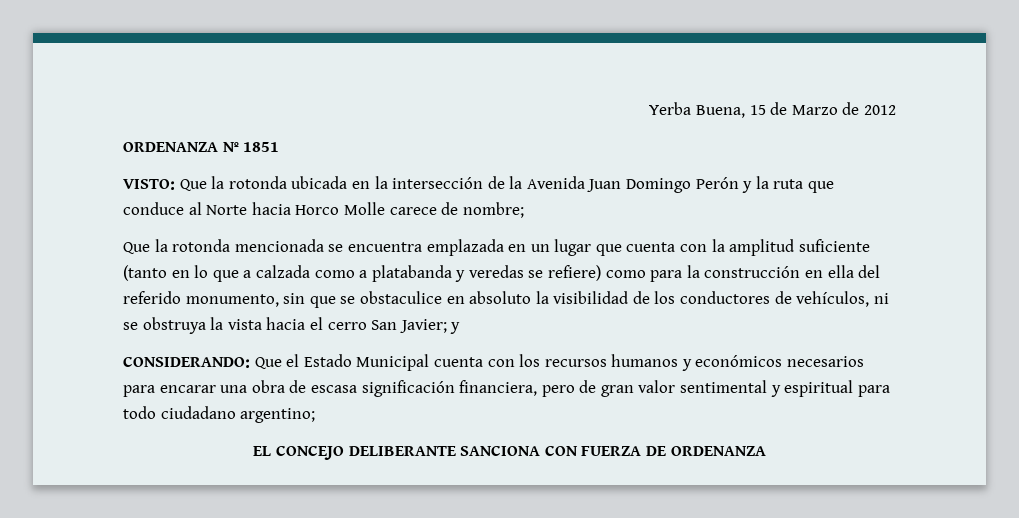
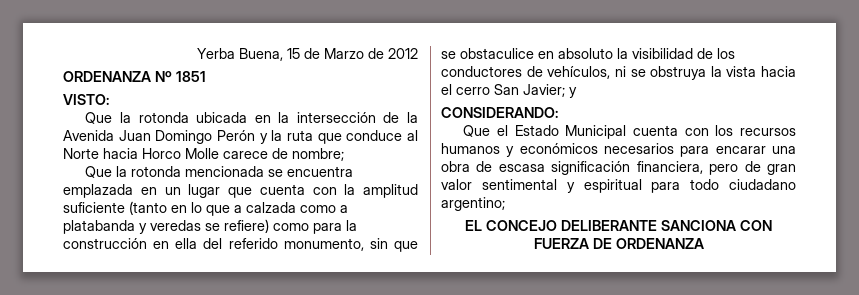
- VISTO: Que la rotonda ubicada en la intersección de la Avenida Juan Domingo Perón y la ruta que conduce al Norte hacia Horco Molle carece de nombre;
+ VISTO:
+ Que la rotonda ubicada en la intersección de la Avenida Juan Domingo Perón y la ruta que conduce al Norte hacia Horco Molle carece de nombre;
- CONSIDERANDO: Que el Estado Municipal cuenta con los recursos humanos y económicos necesarios para encarar una obra de escasa significación financiera, pero de gran valor sentimental y espiritual para todo ciudadano argentino;
+ CONSIDERANDO:
+ Que el Estado Municipal cuenta con los recursos humanos y económicos necesarios para encarar una obra de escasa significación financiera, pero de gran valor sentimental y espiritual para todo ciudadano argentino;

